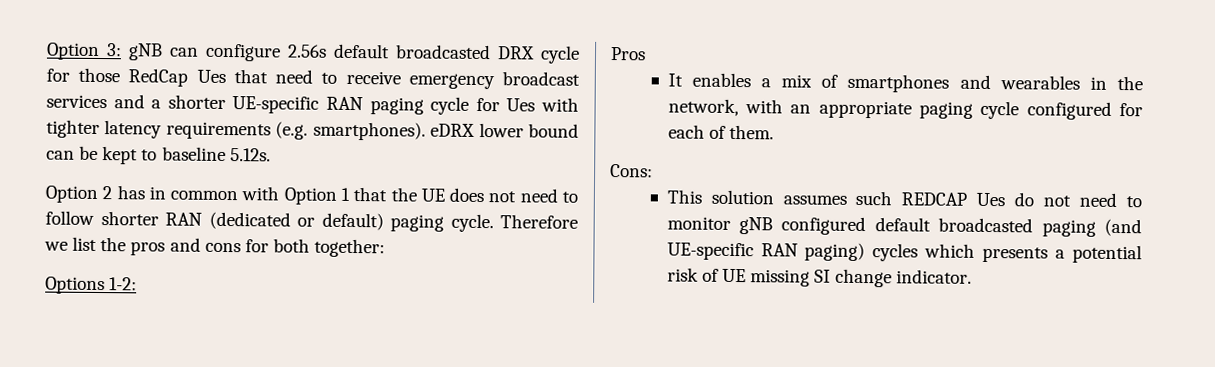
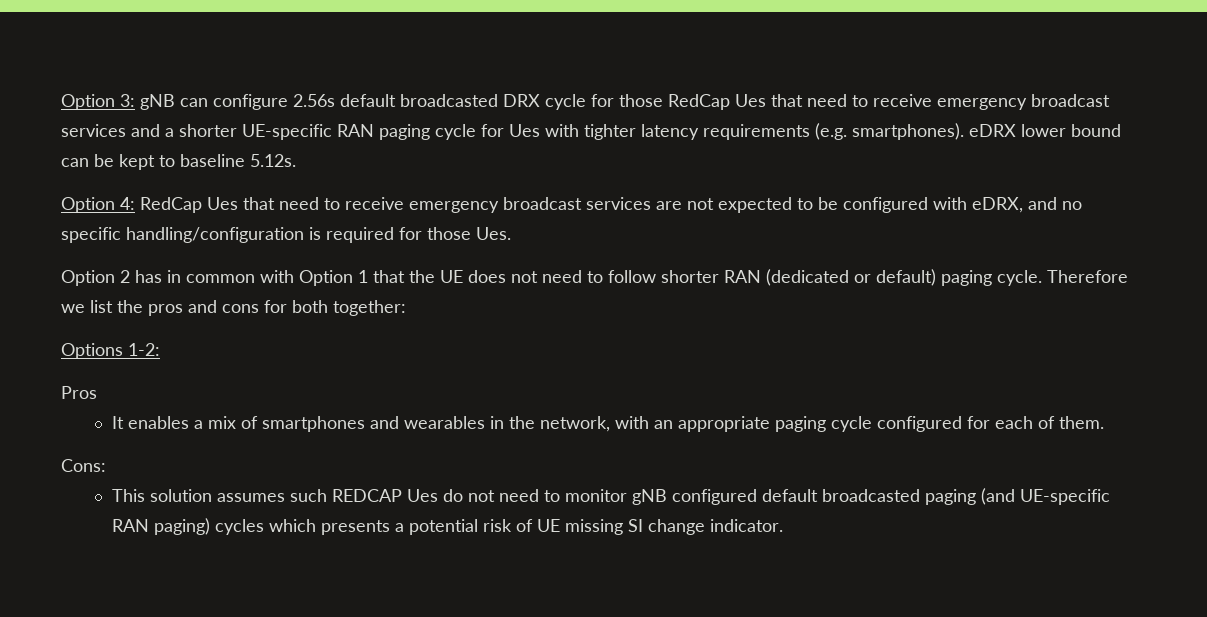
+ Option 4: RedCap Ues that need to receive emergency broadcast services are not expected to be configured with eDRX, and no specific handling/configuration is required for those Ues.

